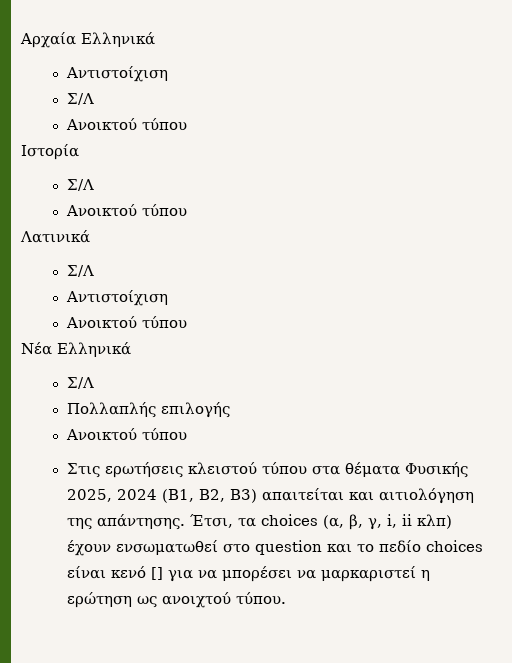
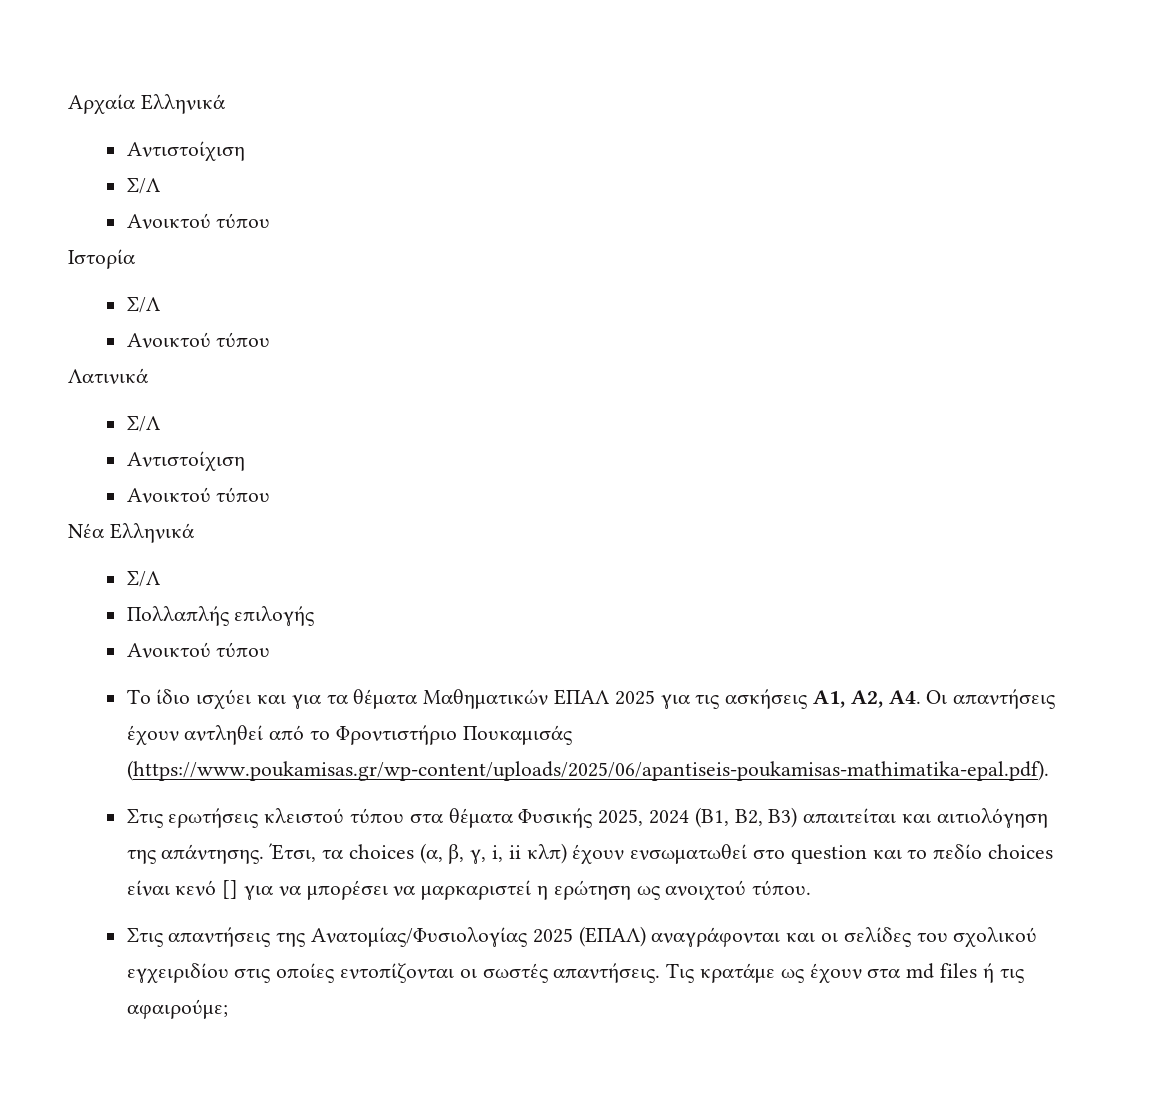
+ Το ίδιο ισχύει και για τα θέματα Μαθηματικών ΕΠΑΛ 2025 για τις ασκήσεις Α1, Α2, Α4. Οι απαντήσεις έχουν αντληθεί από το Φροντιστήριο Πουκαμισάς (https://www.poukamisas.gr/wp-content/uploads/2025/06/apantiseis-poukamisas-mathimatika-epal.pdf).
+ Στις απαντήσεις της Ανατομίας/Φυσιολογίας 2025 (ΕΠΑΛ) αναγράφονται και οι σελίδες του σχολικού εγχειριδίου στις οποίες εντοπίζονται οι σωστές απαντήσεις. Τις κρατάμε ως έχουν στα md files ή τις αφαιρούμε;

